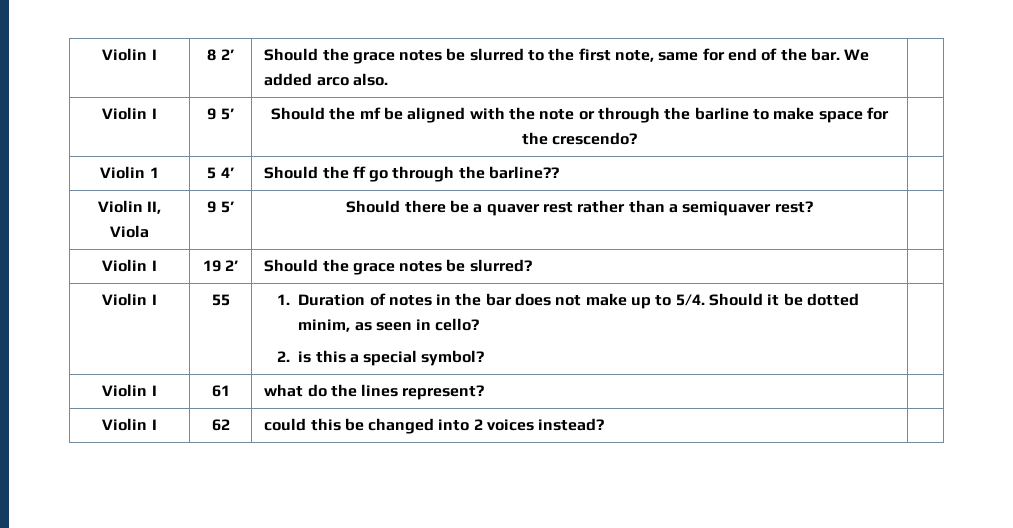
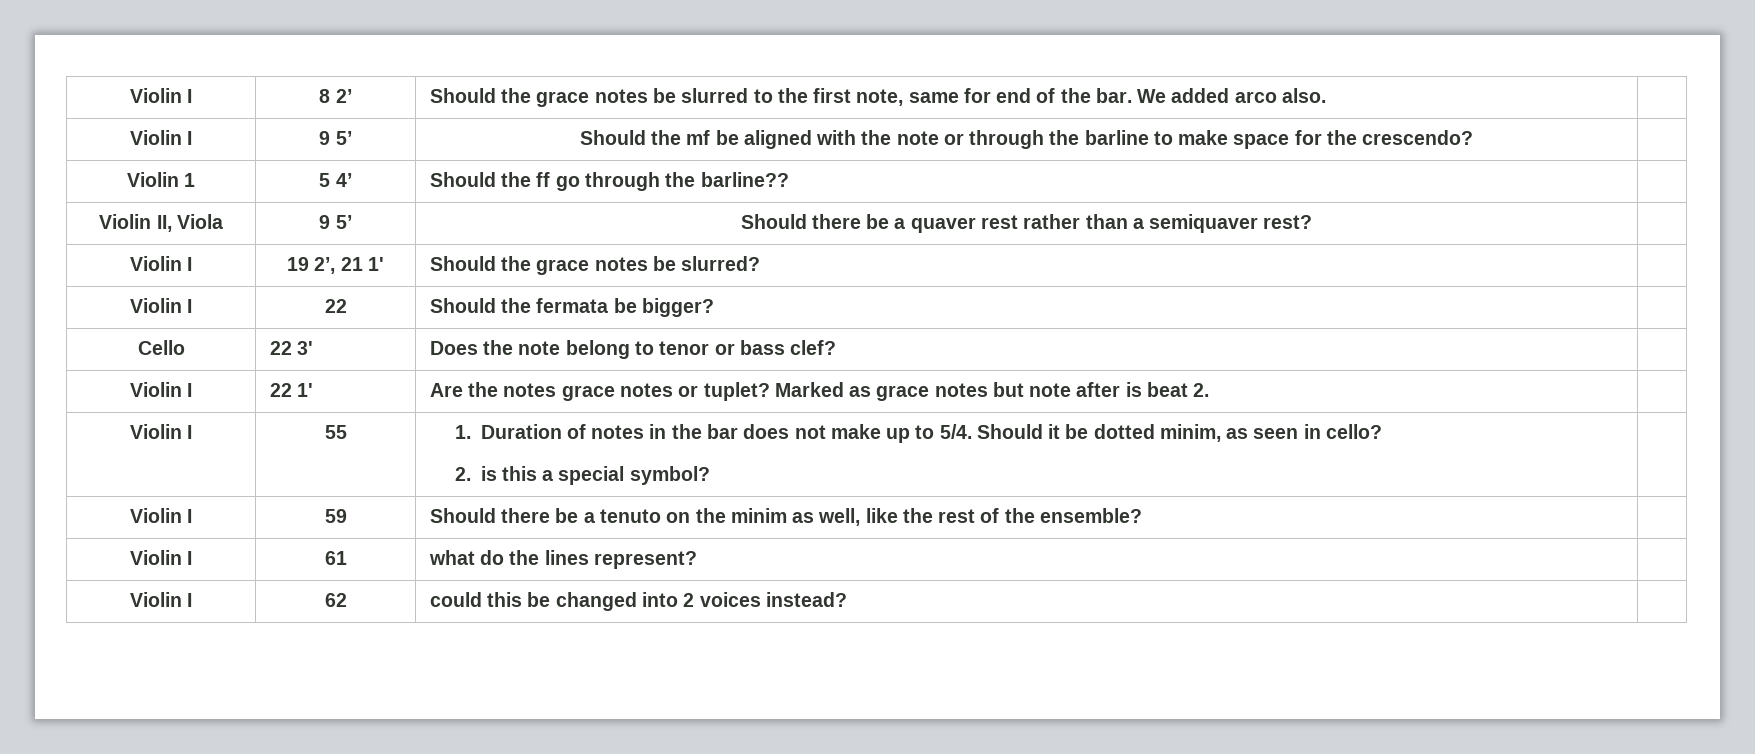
- Violin I | 19 2’ | Should the grace notes be slurred? |
+ Violin I | 19 2’, 21 1' | Should the grace notes be slurred? |
+ Violin I | 22 | Should the fermata be bigger? |
+ Cello | 22 3' | Does the note belong to tenor or bass clef? |
+ Violin I | 22 1' | Are the notes grace notes or tuplet? Marked as grace notes but note after is beat 2. |
+ Violin I | 59 | Should there be a tenuto on the minim as well, like the rest of the ensemble? |

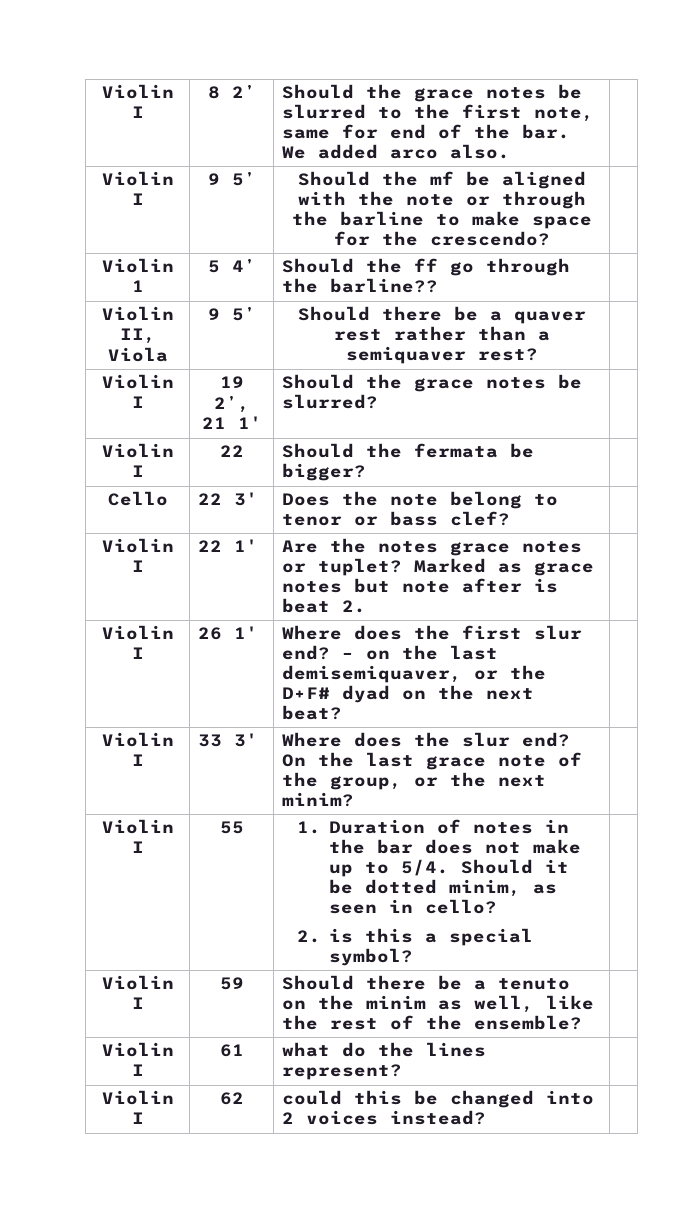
+ Violin I | 26 1' | Where does the first slur end? – on the last demisemiquaver, or the D+F# dyad on the next beat? |
+ Violin I | 33 3' | Where does the slur end? On the last grace note of the group, or the next minim? |

